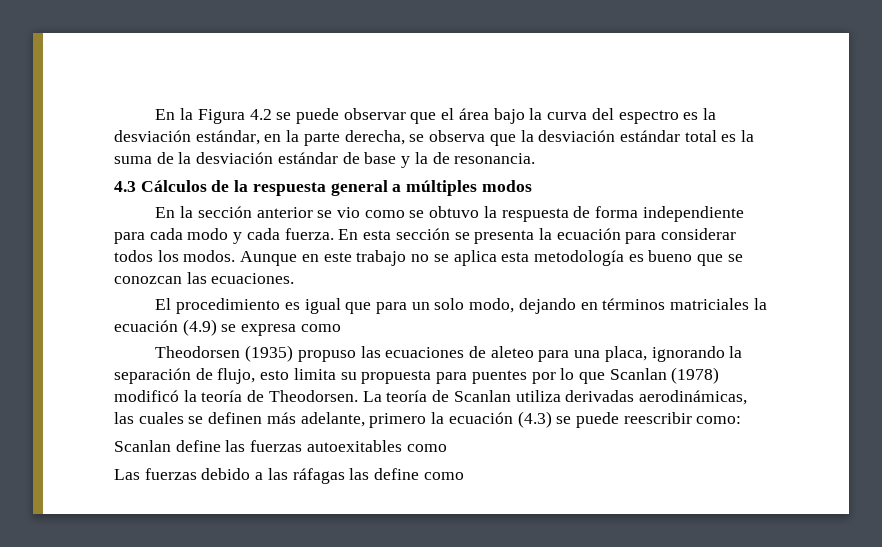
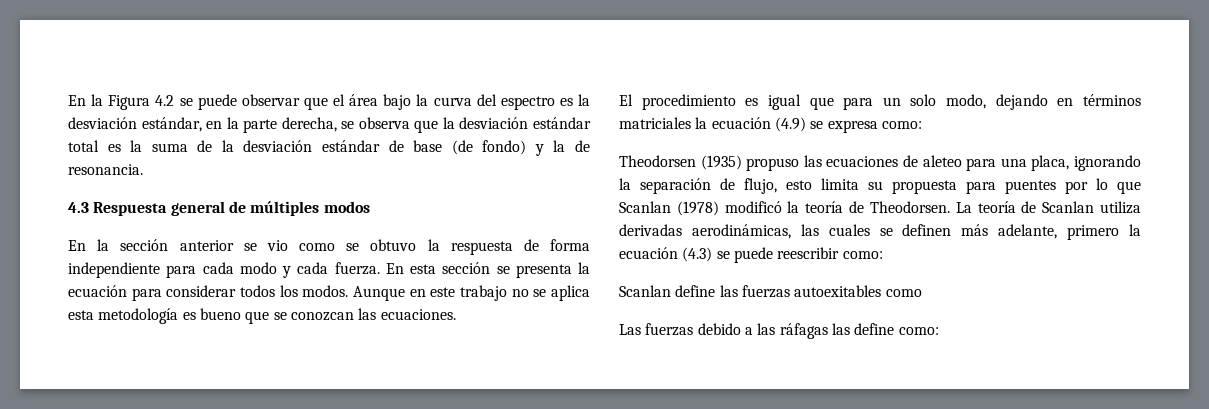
- En la Figura 4.2 se puede observar que el área bajo la curva del espectro es la desviación estándar, en la parte derecha, se observa que la desviación estándar total es la suma de la desviación estándar de base y la de resonancia.
+ En la Figura 4.2 se puede observar que el área bajo la curva del espectro es la desviación estándar, en la parte derecha, se observa que la desviación estándar total es la suma de la desviación estándar de base (de fondo) y la de resonancia.
- 4.3 Cálculos de la respuesta general a múltiples modos
+ 4.3 Respuesta general de múltiples modos
- El procedimiento es igual que para un solo modo, dejando en términos matriciales la ecuación (4.9) se expresa como
+ El procedimiento es igual que para un solo modo, dejando en términos matriciales la ecuación (4.9) se expresa como:
- Las fuerzas debido a las ráfagas las define como
+ Las fuerzas debido a las ráfagas las define como:

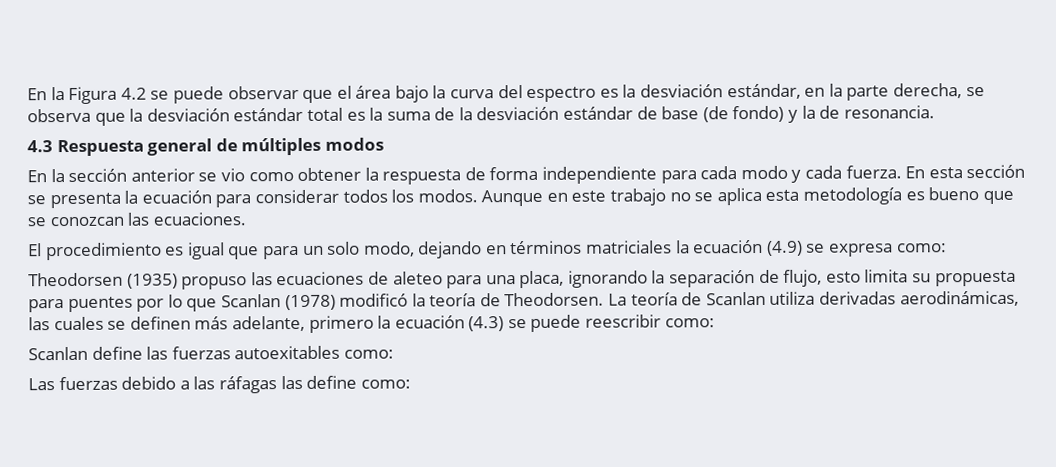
- En la sección anterior se vio como se obtuvo la respuesta de forma independiente para cada modo y cada fuerza.
+ En la sección anterior se vio como obtener la respuesta de forma independiente para cada modo y cada fuerza.
- Scanlan define las fuerzas autoexitables como
+ Scanlan define las fuerzas autoexitables como:

